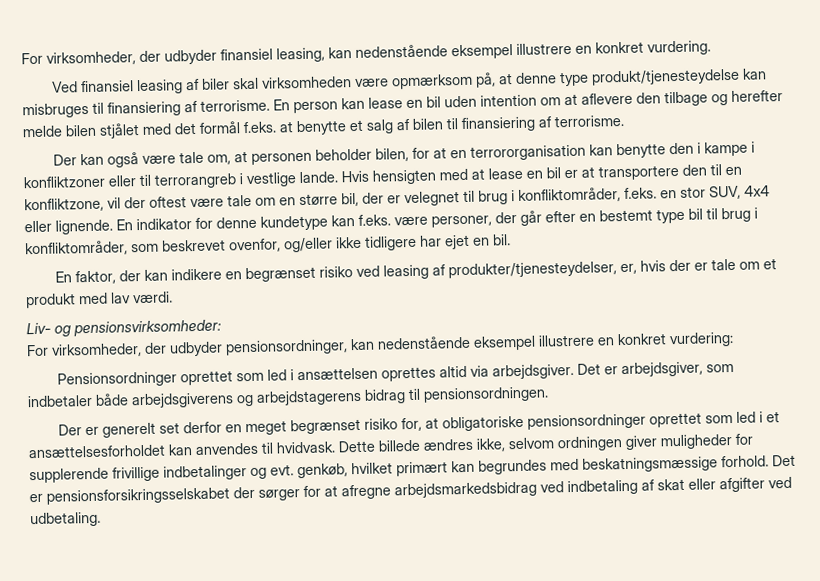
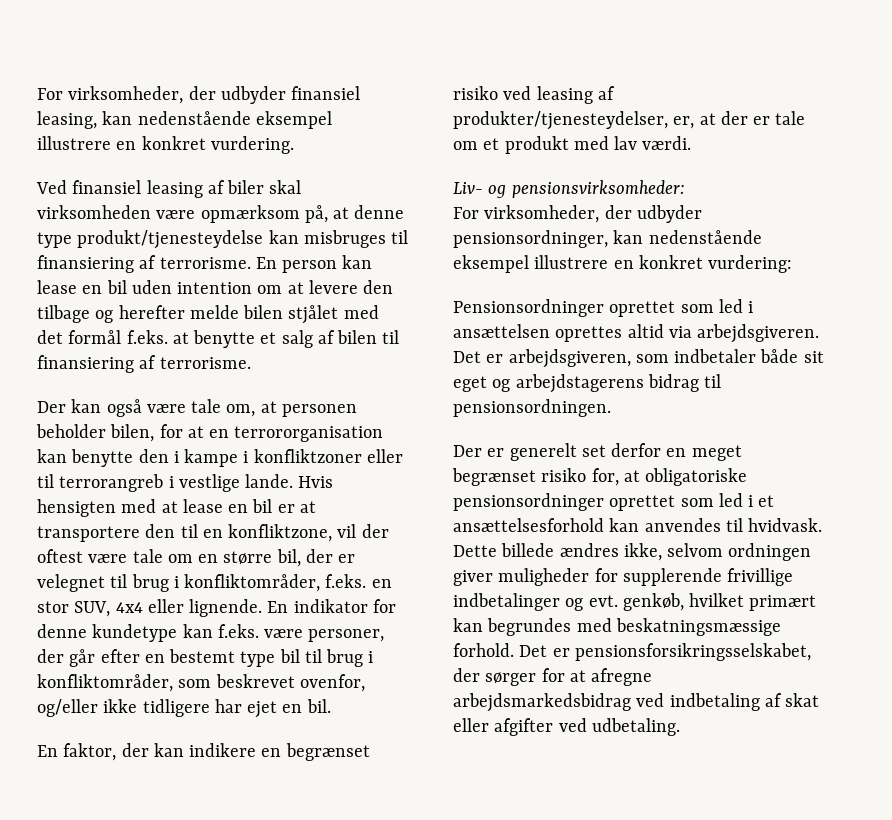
- En person kan lease en bil uden intention om at aflevere den tilbage og herefter melde bilen stjålet med det formål f.eks. at benytte et salg af bilen til finansiering af terrorisme.
+ En person kan lease en bil uden intention om at levere den tilbage og herefter melde bilen stjålet med det formål f.eks. at benytte et salg af bilen til finansiering af terrorisme.
- En faktor, der kan indikere en begrænset risiko ved leasing af produkter/tjenesteydelser, er, hvis der er tale om et produkt med lav værdi.
+ En faktor, der kan indikere en begrænset risiko ved leasing af produkter/tjenesteydelser, er, at der er tale om et produkt med lav værdi.
- Pensionsordninger oprettet som led i ansættelsen oprettes altid via arbejdsgiver. Det er arbejdsgiver, som indbetaler både arbejdsgiverens og arbejdstagerens bidrag til pensionsordningen.
+ Pensionsordninger oprettet som led i ansættelsen oprettes altid via arbejdsgiveren. Det er arbejdsgiveren, som indbetaler både sit eget og arbejdstagerens bidrag til pensionsordningen.
- Der er generelt set derfor en meget begrænset risiko for, at obligatoriske pensionsordninger oprettet som led i et ansættelsesforholdet kan anvendes til hvidvask.
+ Der er generelt set derfor en meget begrænset risiko for, at obligatoriske pensionsordninger oprettet som led i et ansættelsesforhold kan anvendes til hvidvask.
- Det er pensionsforsikringsselskabet der sørger for at afregne arbejdsmarkedsbidrag ved indbetaling af skat eller afgifter ved udbetaling.
+ Det er pensionsforsikringsselskabet, der sørger for at afregne arbejdsmarkedsbidrag ved indbetaling af skat eller afgifter ved udbetaling.

